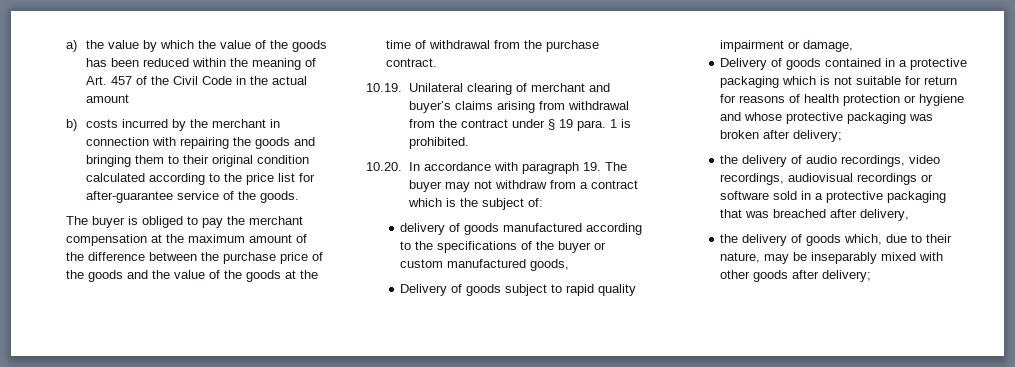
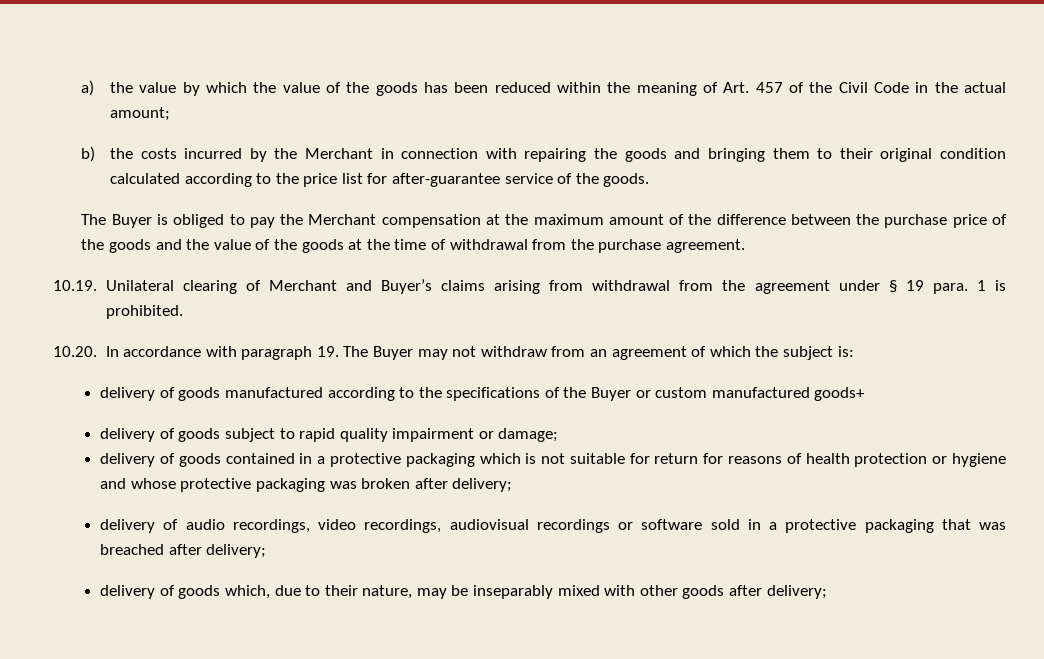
- a) the value by which the value of the goods has been reduced within the meaning of Art. 457 of the Civil Code in the actual amount
+ a) the value by which the value of the goods has been reduced within the meaning of Art. 457 of the Civil Code in the actual amount;
- b) costs incurred by the merchant in connection with repairing the goods and bringing them to their original condition calculated according to the price list for after-guarantee service of the goods.
+ b) the costs incurred by the Merchant in connection with repairing the goods and bringing them to their original condition calculated according to the price list for after-guarantee service of the goods.
- The buyer is obliged to pay the merchant compensation at the maximum amount of the difference between the purchase price of the goods and the value of the goods at the time of withdrawal from the purchase contract.
+ The Buyer is obliged to pay the Merchant compensation at the maximum amount of the difference between the purchase price of the goods and the value of the goods at the time of withdrawal from the purchase agreement.
- 10.19. Unilateral clearing of merchant and buyer’s claims arising from withdrawal from the contract under § 19 para. 1 is prohibited.
+ 10.19. Unilateral clearing of Merchant and Buyer’s claims arising from withdrawal from the agreement under § 19 para. 1 is prohibited.
- 10.20. In accordance with paragraph 19. The buyer may not withdraw from a contract which is the subject of:
+ 10.20. In accordance with paragraph 19. The Buyer may not withdraw from an agreement of which the subject is:
- delivery of goods manufactured according to the specifications of the buyer or custom manufactured goods,
- Delivery of goods subject to rapid quality impairment or damage,
- Delivery of goods contained in a protective packaging which is not suitable for return for reasons of health protection or hygiene and whose protective packaging was broken after delivery;
+ delivery of goods manufactured according to the specifications of the Buyer or custom manufactured goods+
+ delivery of goods subject to rapid quality impairment or damage;
+ delivery of goods contained in a protective packaging which is not suitable for return for reasons of health protection or hygiene and whose protective packaging was broken after delivery;
- the delivery of audio recordings, video recordings, audiovisual recordings or software sold in a protective packaging that was breached after delivery,
- the delivery of goods which, due to their nature, may be inseparably mixed with other goods after delivery;
+ delivery of audio recordings, video recordings, audiovisual recordings or software sold in a protective packaging that was breached after delivery;
+ delivery of goods which, due to their nature, may be inseparably mixed with other goods after delivery;

